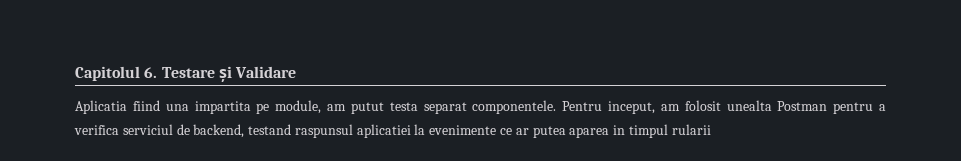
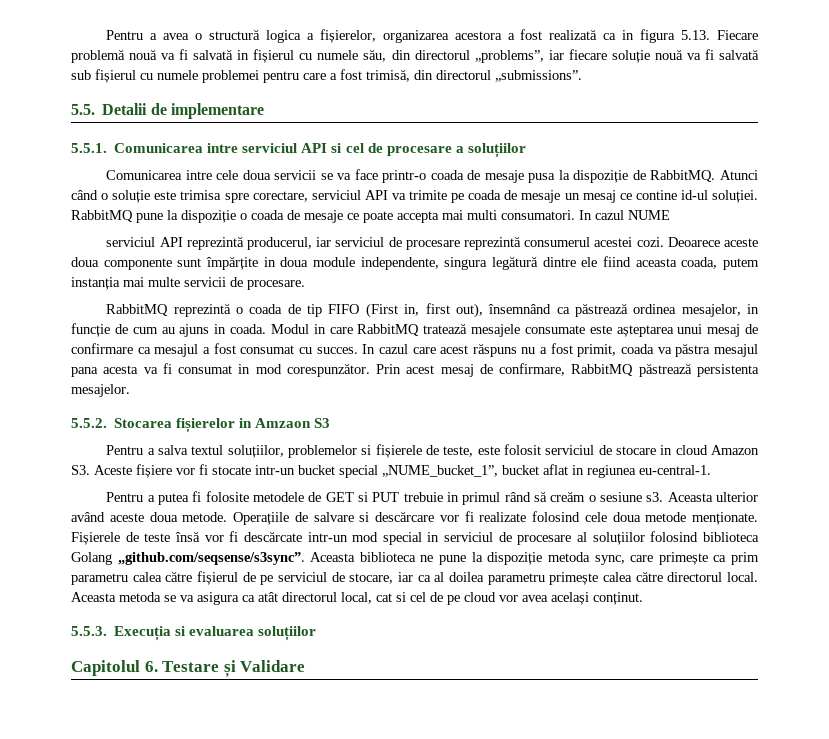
+ Pentru a avea o structură logica a fișierelor, organizarea acestora a fost realizată ca in figura 5.13. Fiecare problemă nouă va fi salvată in fișierul cu numele său, din directorul „problems”, iar fiecare soluție nouă va fi salvată sub fișierul cu numele problemei pentru care a fost trimisă, din directorul „submissions”.
+ 5.5. Detalii de implementare
+ 5.5.1. Comunicarea intre serviciul API si cel de procesare a soluțiilor
+ Comunicarea intre cele doua servicii se va face printr-o coada de mesaje pusa la dispoziție de RabbitMQ. Atunci când o soluție este trimisa spre corectare, serviciul API va trimite pe coada de mesaje un mesaj ce contine id-ul soluției. RabbitMQ pune la dispoziție o coada de mesaje ce poate accepta mai multi consumatori. In cazul NUME
+ serviciul API reprezintă producerul, iar serviciul de procesare reprezintă consumerul acestei cozi. Deoarece aceste doua componente sunt împărțite in doua module independente, singura legătură dintre ele fiind aceasta coada, putem instanția mai multe servicii de procesare.
+ RabbitMQ reprezintă o coada de tip FIFO (First in, first out), însemnând ca păstrează ordinea mesajelor, in funcție de cum au ajuns in coada. Modul in care RabbitMQ tratează mesajele consumate este așteptarea unui mesaj de confirmare ca mesajul a fost consumat cu succes. In cazul care acest răspuns nu a fost primit, coada va păstra mesajul pana acesta va fi consumat in mod corespunzător. Prin acest mesaj de confirmare, RabbitMQ păstrează persistenta mesajelor.
+ 5.5.2. Stocarea fișierelor in Amzaon S3
+ Pentru a salva textul soluțiilor, problemelor si fișierele de teste, este folosit serviciul de stocare in cloud Amazon S3. Aceste fișiere vor fi stocate intr-un bucket special „NUME_bucket_1”, bucket aflat in regiunea eu-central-1.
+ Pentru a putea fi folosite metodele de GET si PUT trebuie in primul rând să creăm o sesiune s3. Aceasta ulterior având aceste doua metode. Operațiile de salvare si descărcare vor fi realizate folosind cele doua metode menționate. Fișierele de teste însă vor fi descărcate intr-un mod special in serviciul de procesare al soluțiilor folosind biblioteca Golang „github.com/seqsense/s3sync”. Aceasta biblioteca ne pune la dispoziție metoda sync, care primește ca prim parametru calea către fișierul de pe serviciul de stocare, iar ca al doilea parametru primește calea către directorul local. Aceasta metoda se va asigura ca atât directorul local, cat si cel de pe cloud vor avea același conținut.
+ 5.5.3. Execuția si evaluarea soluțiilor
- Aplicatia fiind una impartita pe module, am putut testa separat componentele. Pentru inceput, am folosit unealta Postman pentru a verifica serviciul de backend, testand raspunsul aplicatiei la evenimente ce ar putea aparea in timpul rularii

